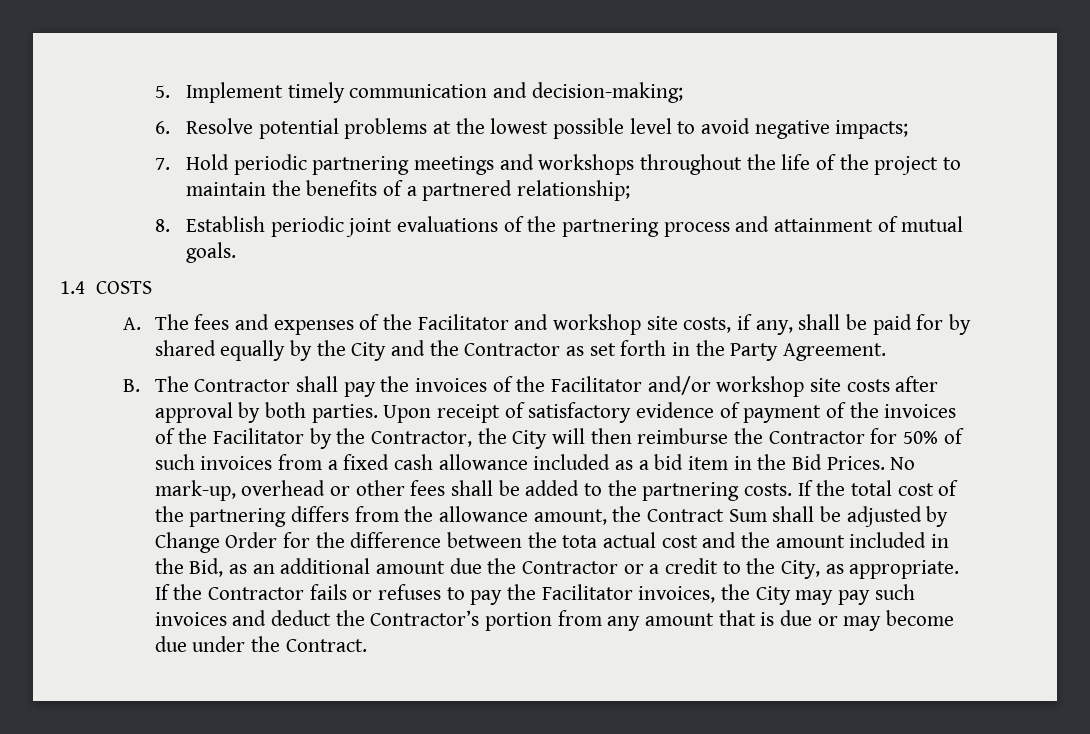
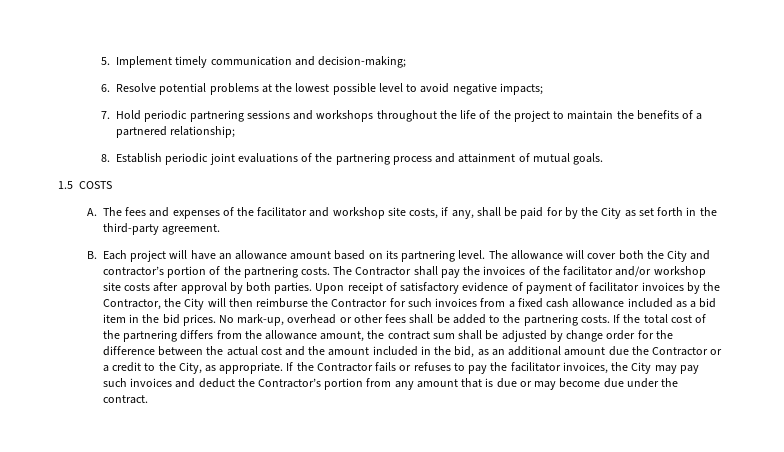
- 7. Hold periodic partnering meetings and workshops throughout the life of the project to maintain the benefits of a partnered relationship;
+ 7. Hold periodic partnering sessions and workshops throughout the life of the project to maintain the benefits of a partnered relationship;
- 1.4 COSTS
+ 1.5 COSTS
- A. The fees and expenses of the Facilitator and workshop site costs, if any, shall be paid for by shared equally by the City and the Contractor as set forth in the Party Agreement.
+ A. The fees and expenses of the facilitator and workshop site costs, if any, shall be paid for by the City as set forth in the third-party agreement.
- B. The Contractor shall pay the invoices of the Facilitator and/or workshop site costs after approval by both parties.
+ B. Each project will have an allowance amount based on its partnering level. The allowance will cover both the City and contractor’s portion of the partnering costs. The Contractor shall pay the invoices of the facilitator and/or workshop site costs after approval by both parties.
- Upon receipt of satisfactory evidence of payment of the invoices of the Facilitator by the Contractor, the City will then reimburse the Contractor for 50% of such invoices from a fixed cash allowance included as a bid item in the Bid Prices.
+ Upon receipt of satisfactory evidence of payment of facilitator invoices by the Contractor, the City will then reimburse the Contractor for such invoices from a fixed cash allowance included as a bid item in the bid prices.
- If the total cost of the partnering differs from the allowance amount, the Contract Sum shall be adjusted by Change Order for the difference between the tota actual cost and the amount included in the Bid, as an additional amount due the Contractor or a credit to the City, as appropriate.
+ If the total cost of the partnering differs from the allowance amount, the contract sum shall be adjusted by change order for the difference between the actual cost and the amount included in the bid, as an additional amount due the Contractor or a credit to the City, as appropriate.
- If the Contractor fails or refuses to pay the Facilitator invoices, the City may pay such invoices and deduct the Contractor’s portion from any amount that is due or may become due under the Contract.
+ If the Contractor fails or refuses to pay the facilitator invoices, the City may pay such invoices and deduct the Contractor’s portion from any amount that is due or may become due under the contract.

